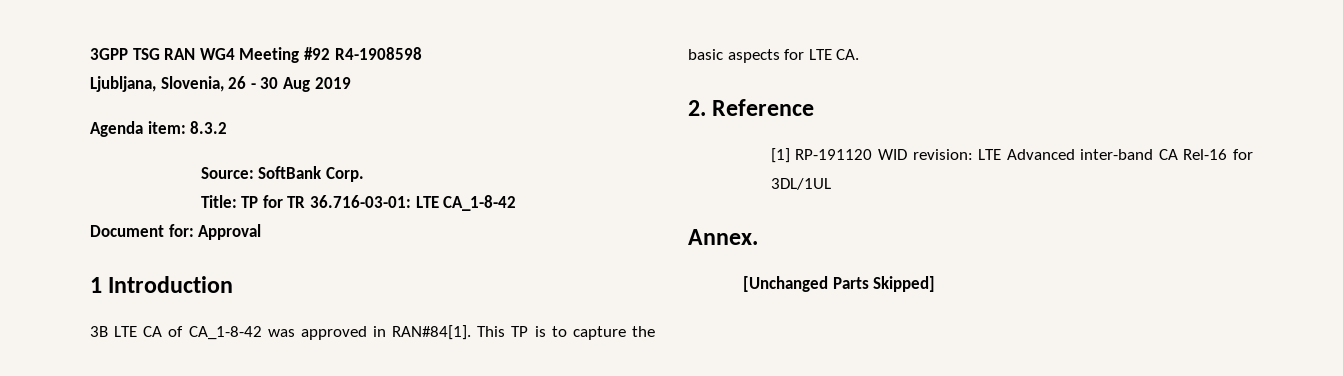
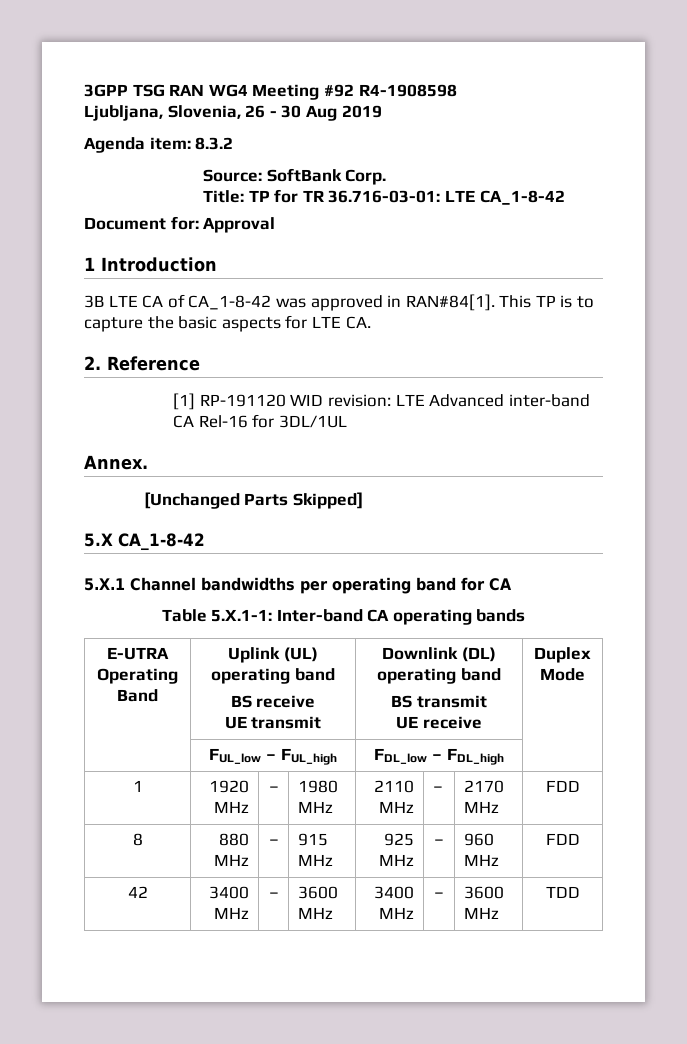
+ 5.X CA_1-8-42
+ 5.X.1 Channel bandwidths per operating band for CA
+ Table 5.X.1-1: Inter-band CA operating bands
+ E-UTRA Operating Band | Uplink (UL) operating band
+ BS receive
+ UE transmit | Downlink (DL) operating band
+ BS transmit
+ UE receive | Duplex Mode
+ | FUL_low – FUL_high | FDL_low – FDL_high |
+ 1 | 1920 MHz | – | 1980 MHz | 2110 MHz | – | 2170 MHz | FDD
+ 8 | 880 MHz | – | 915 MHz | 925 MHz | – | 960 MHz | FDD
+ 42 | 3400 MHz | – | 3600 MHz | 3400 MHz | – | 3600 MHz | TDD

